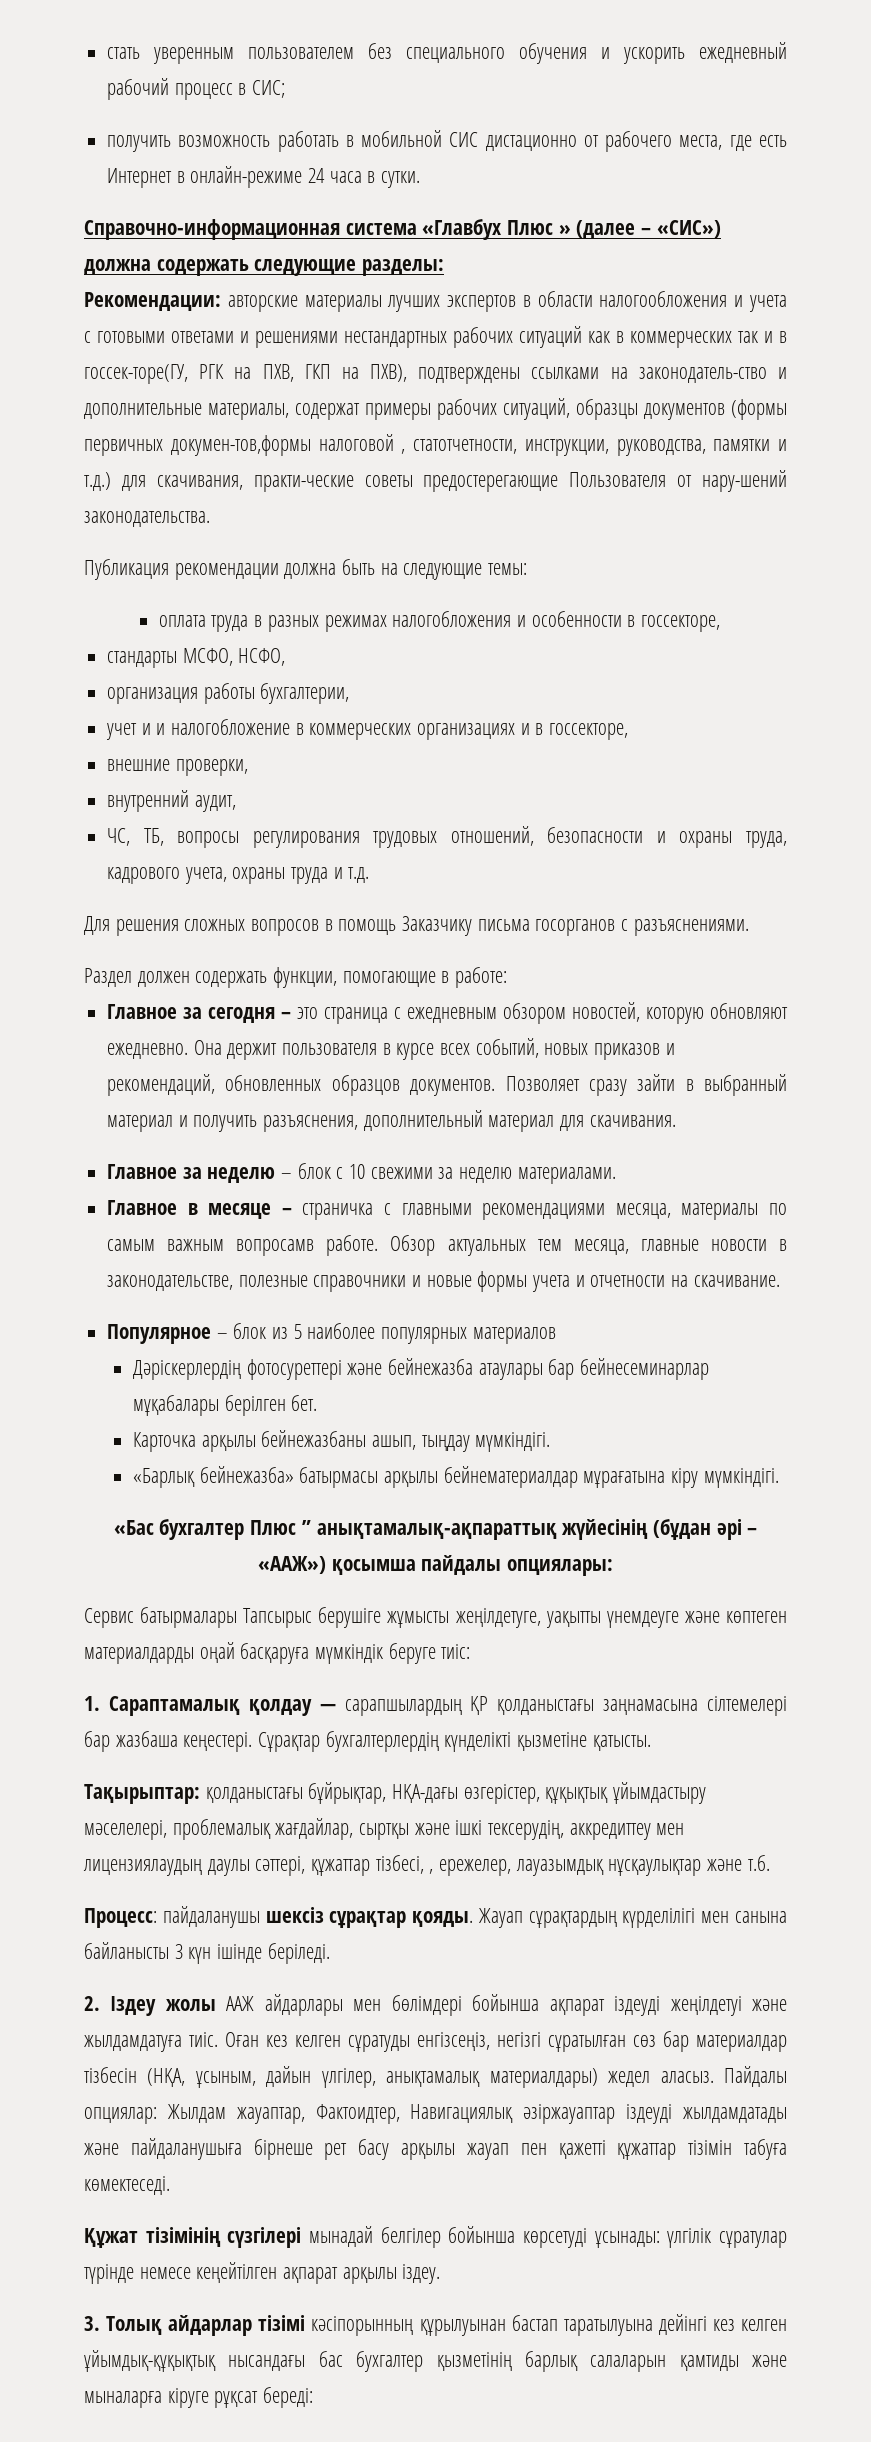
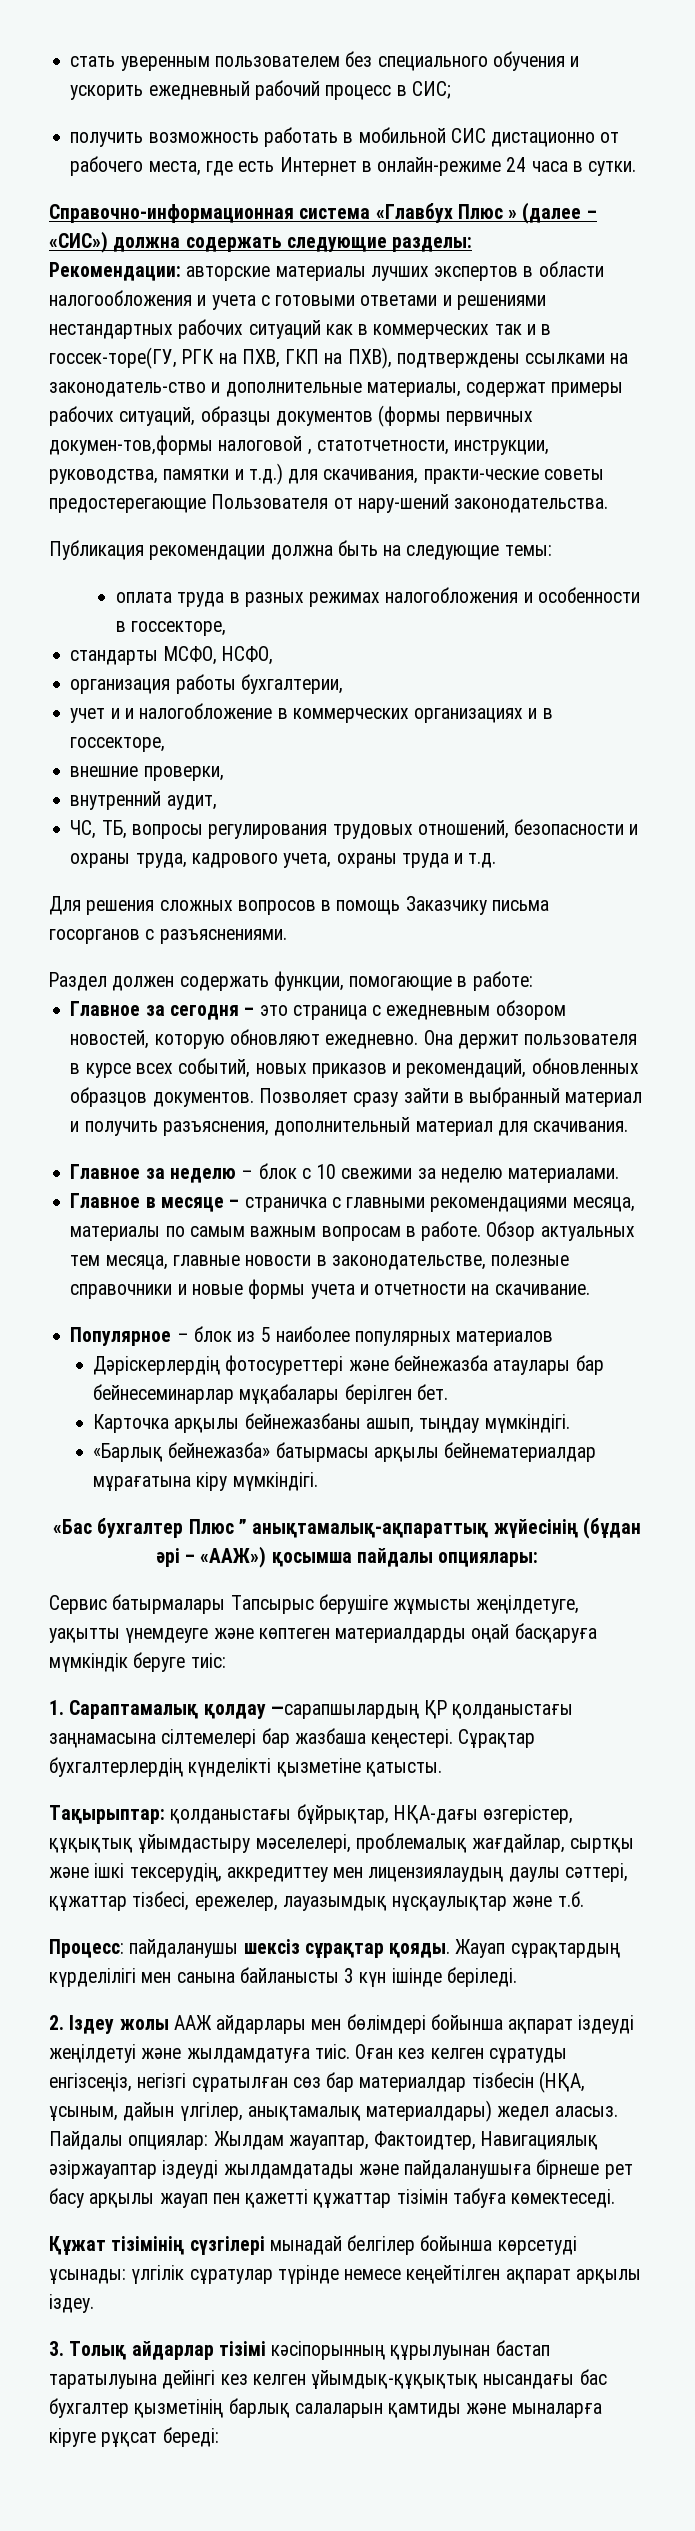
- Главное в месяце – страничка с главными рекомендациями месяца, материалы по самым важным вопросамв работе.
+ Главное в месяце – страничка с главными рекомендациями месяца, материалы по самым важным вопросам в работе.
- 1. Сараптамалық қолдау — сарапшылардың ҚР қолданыстағы заңнамасына сілтемелері бар жазбаша кеңестері.
+ 1. Сараптамалық қолдау —сарапшылардың ҚР қолданыстағы заңнамасына сілтемелері бар жазбаша кеңестері.
- Тақырыптар: қолданыстағы бұйрықтар, НҚА-дағы өзгерістер, құқықтық ұйымдастыру мәселелері, проблемалық жағдайлар, сыртқы және ішкі тексерудің, аккредиттеу мен лицензиялаудың даулы сәттері, құжаттар тізбесі, , ережелер, лауазымдық нұсқаулықтар және т.б.
+ Тақырыптар: қолданыстағы бұйрықтар, НҚА-дағы өзгерістер, құқықтық ұйымдастыру мәселелері, проблемалық жағдайлар, сыртқы және ішкі тексерудің, аккредиттеу мен лицензиялаудың даулы сәттері, құжаттар тізбесі, ережелер, лауазымдық нұсқаулықтар және т.б.

